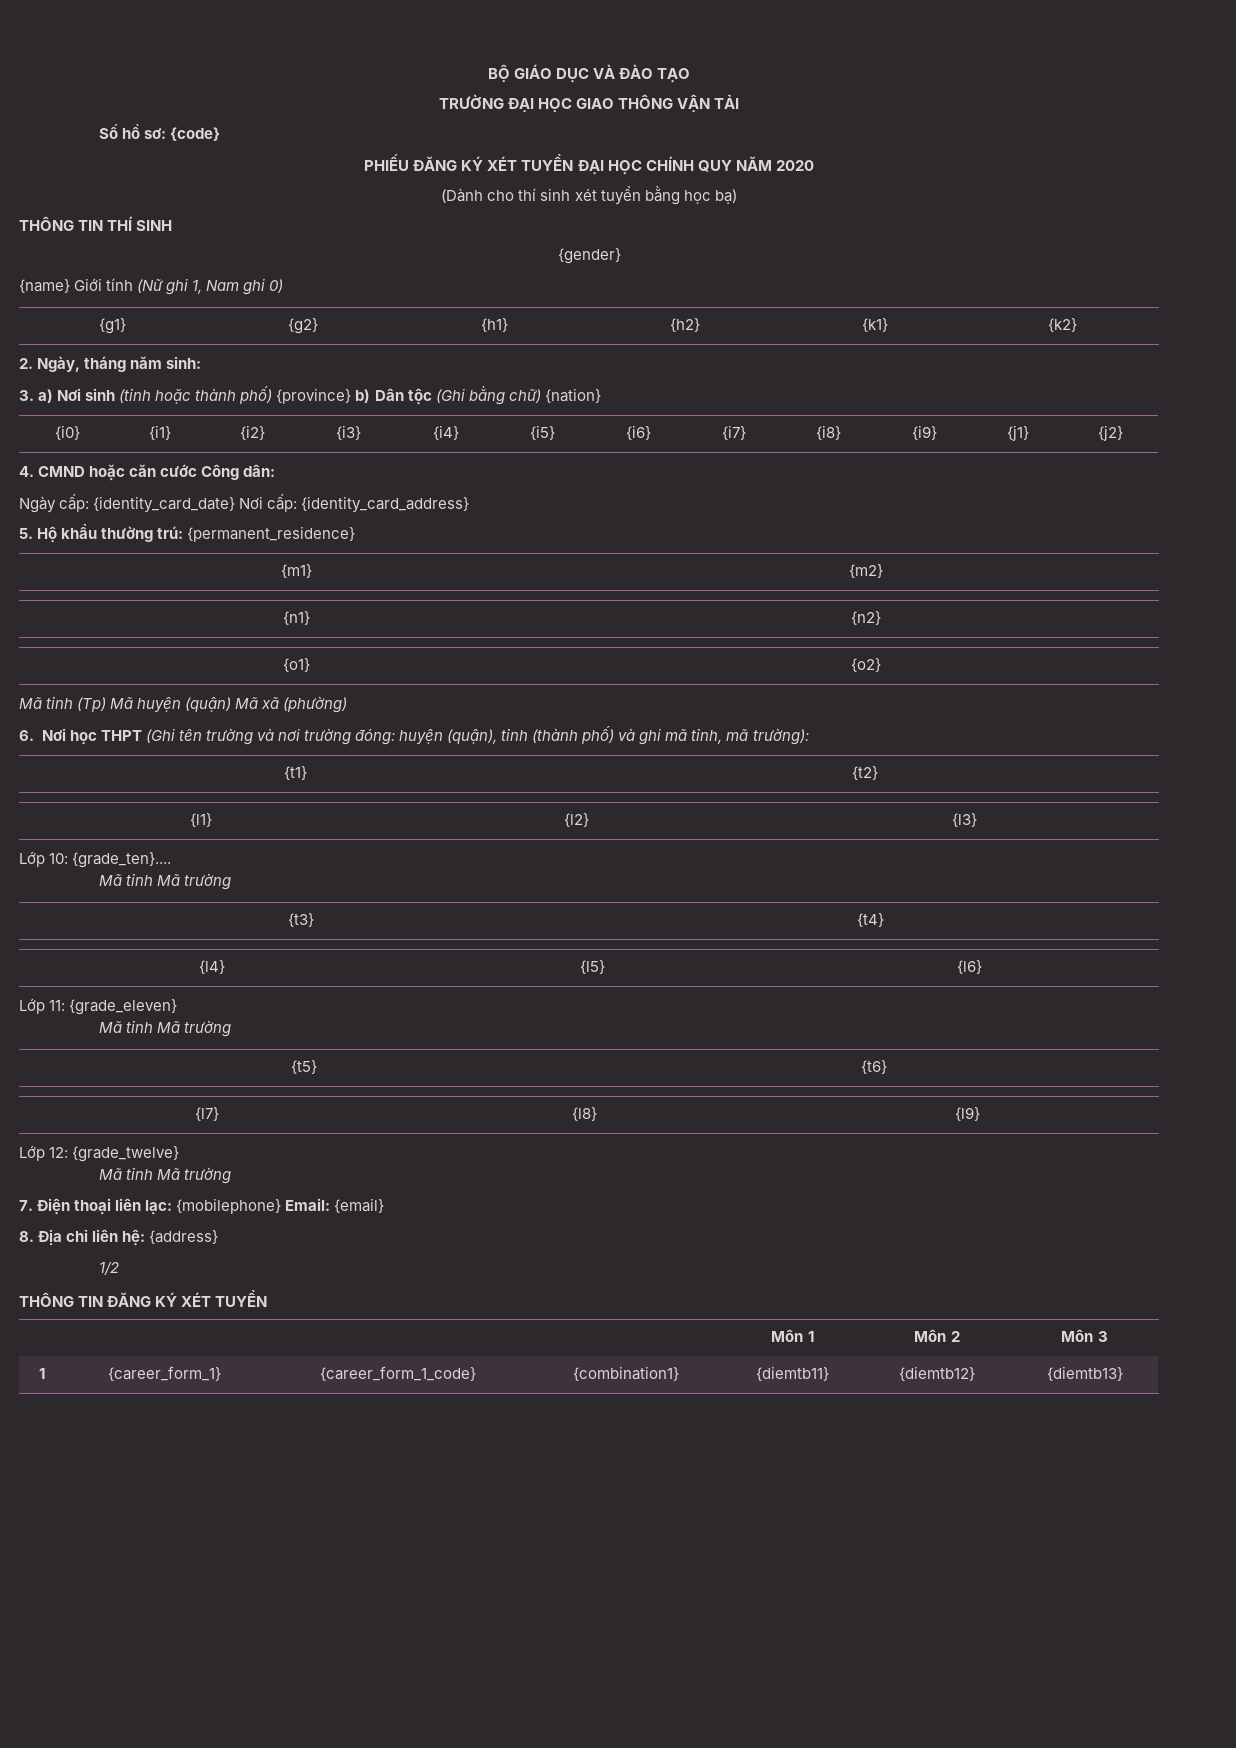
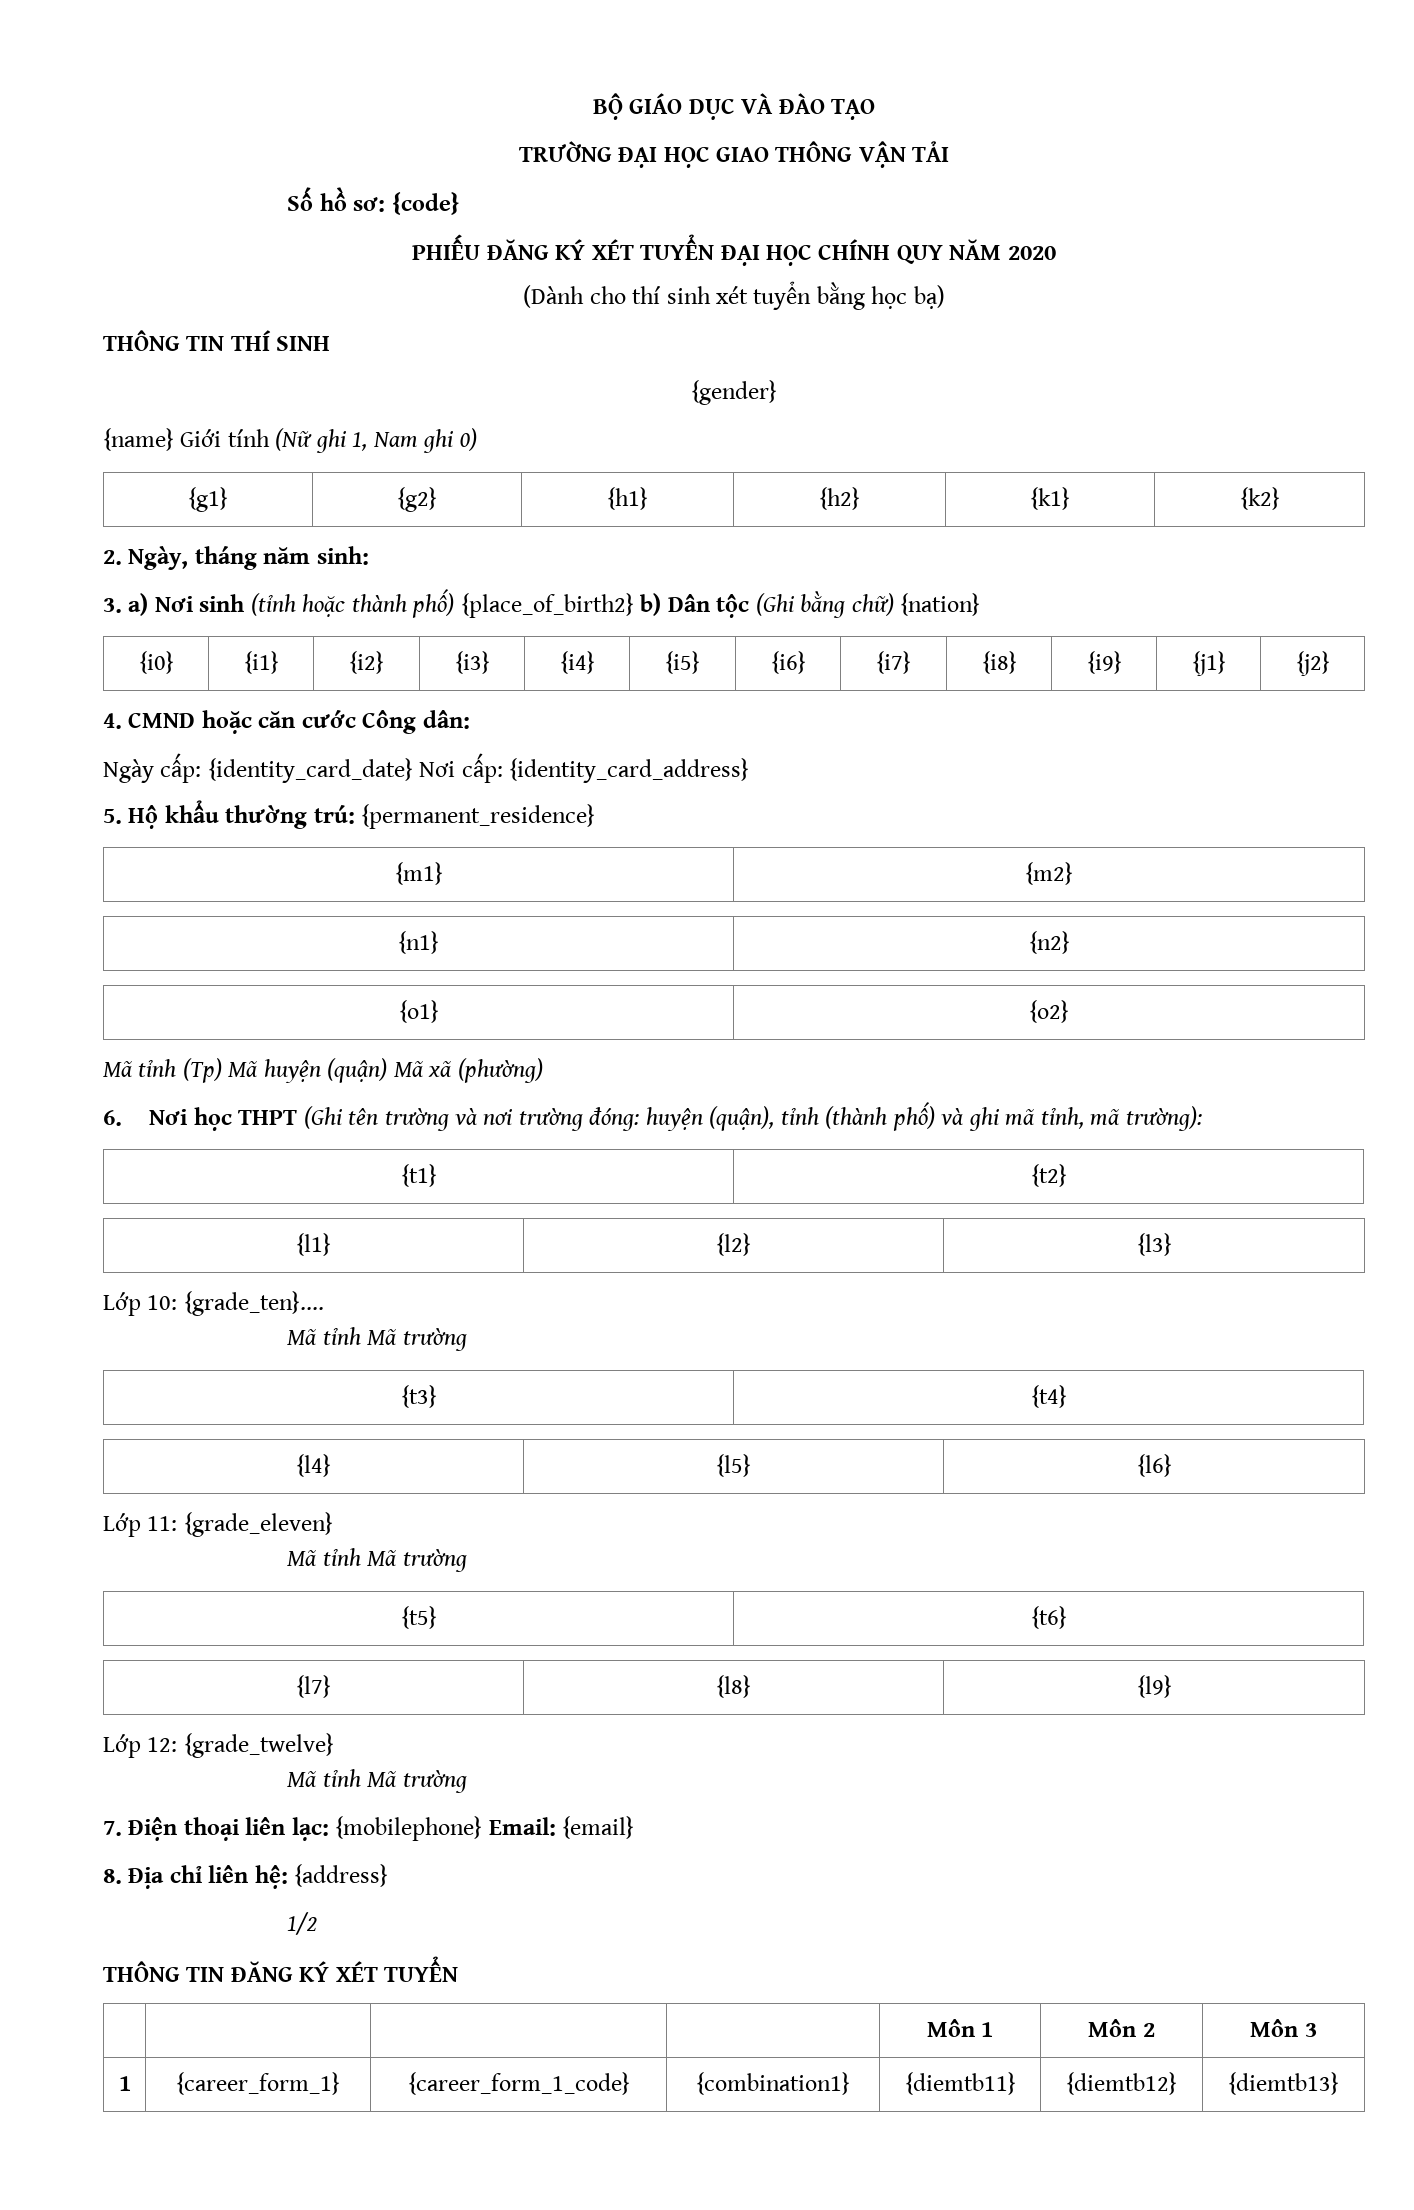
- 3. a) Nơi sinh (tỉnh hoặc thành phố) {province} b) Dân tộc (Ghi bằng chữ) {nation}
+ 3. a) Nơi sinh (tỉnh hoặc thành phố) {place_of_birth2} b) Dân tộc (Ghi bằng chữ) {nation}

